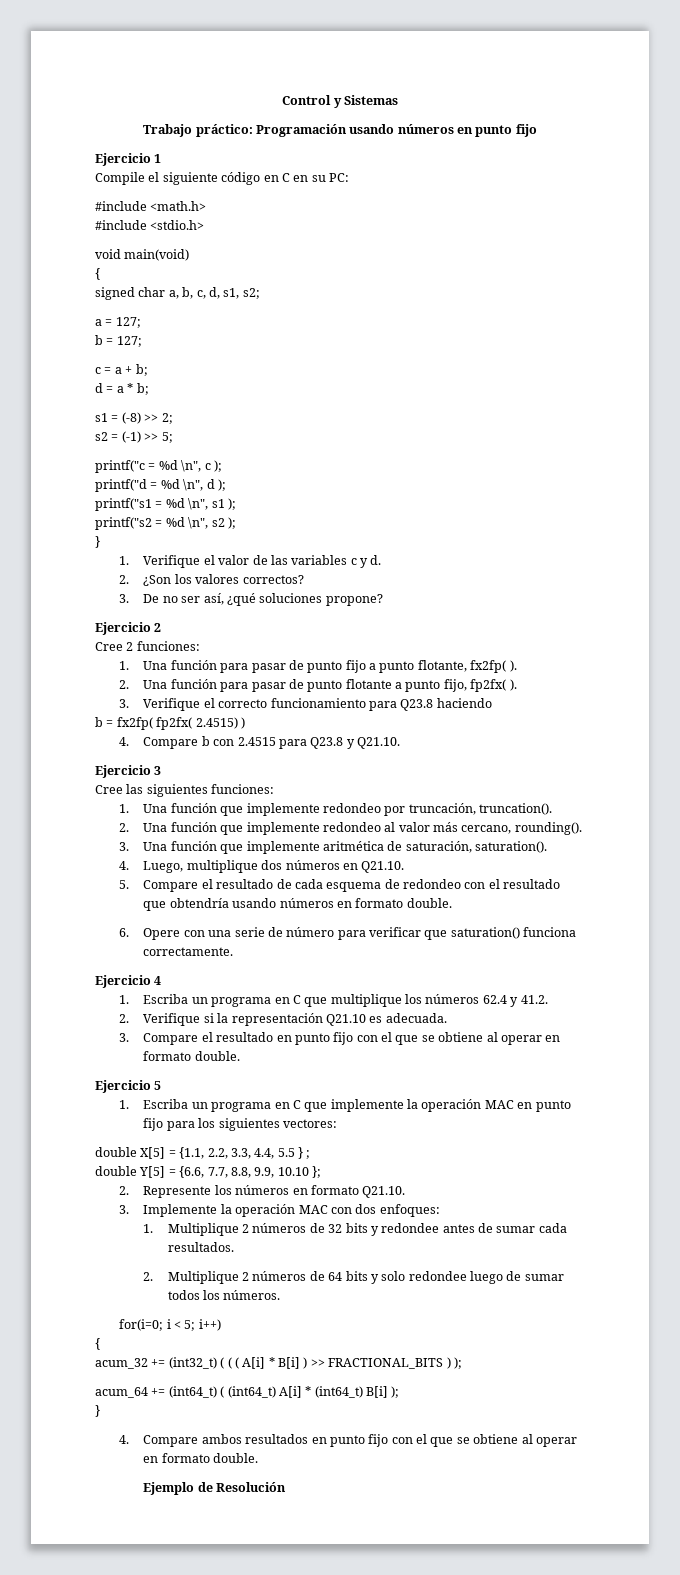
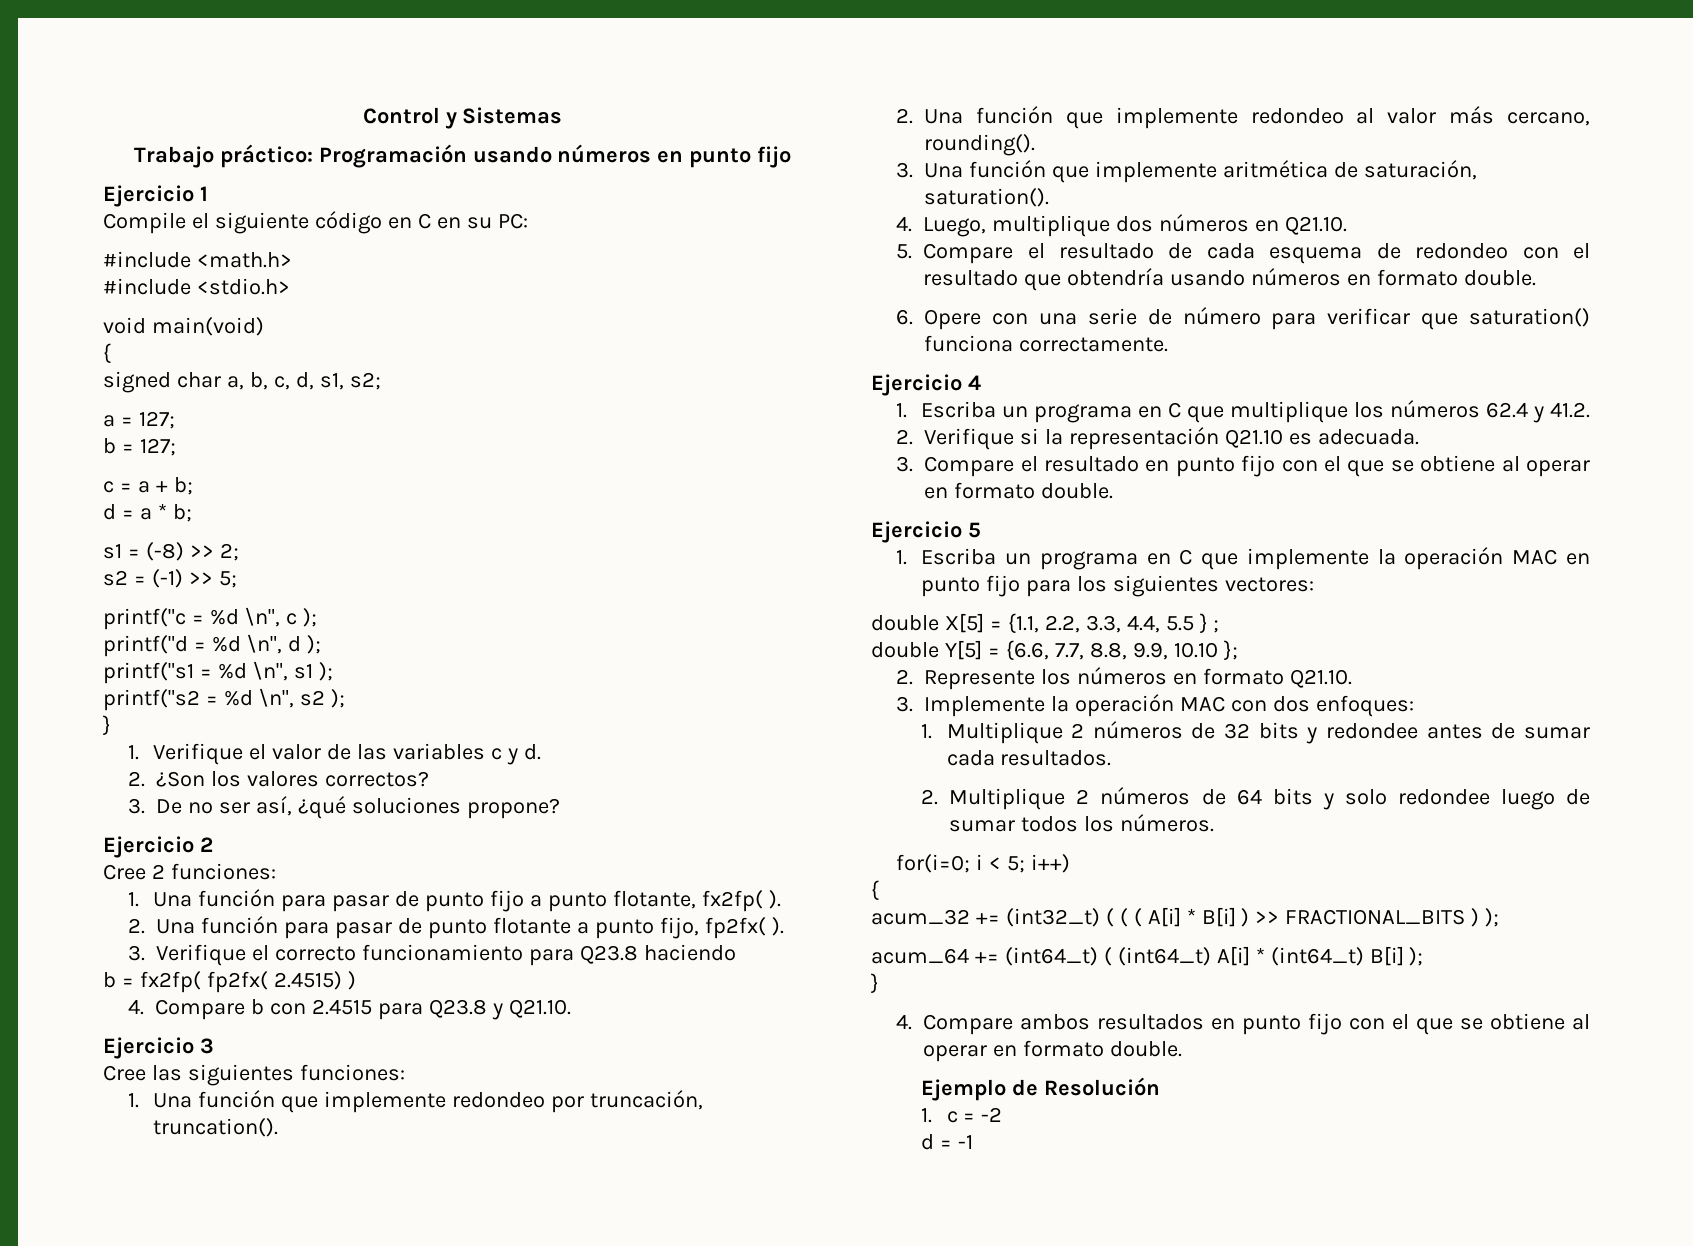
+ 1. c = -2
+ d = -1

